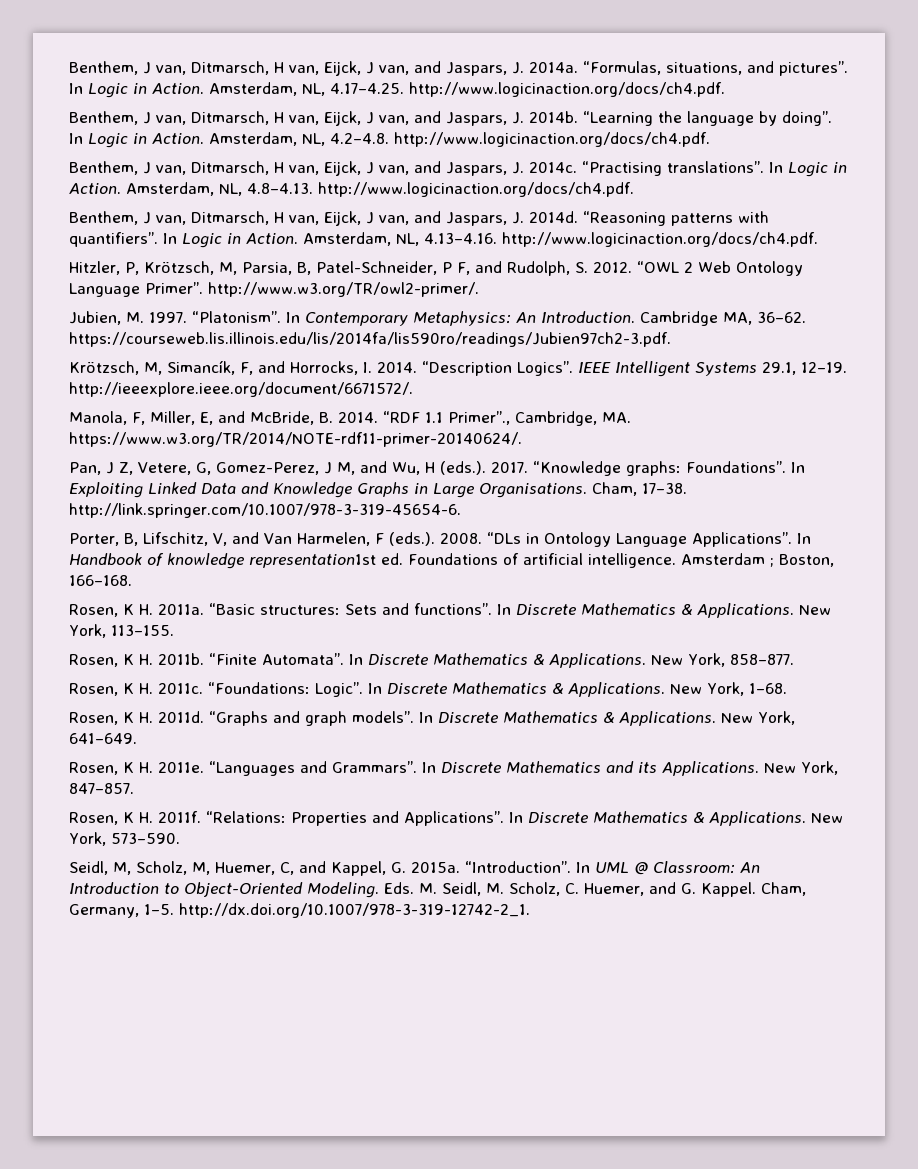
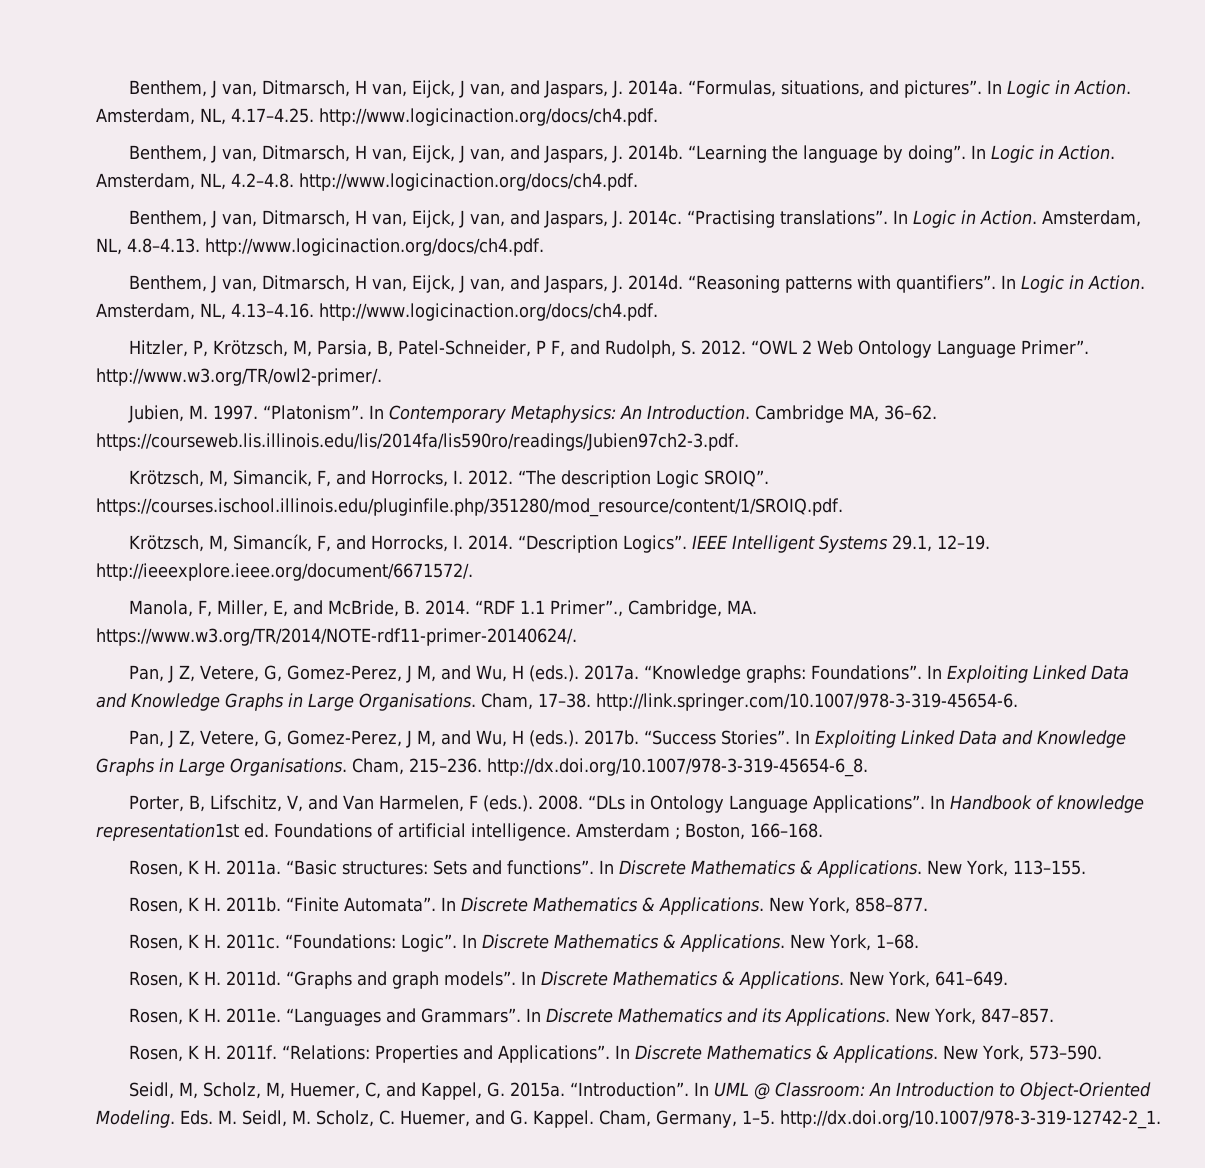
+ Krötzsch, M, Simancik, F, and Horrocks, I. 2012. “The description Logic SROIQ”. https://courses.ischool.illinois.edu/pluginfile.php/351280/mod_resource/content/1/SROIQ.pdf.
- Pan, J Z, Vetere, G, Gomez-Perez, J M, and Wu, H (eds.). 2017.
+ Pan, J Z, Vetere, G, Gomez-Perez, J M, and Wu, H (eds.). 2017a.
+ Pan, J Z, Vetere, G, Gomez-Perez, J M, and Wu, H (eds.). 2017b. “Success Stories”. In Exploiting Linked Data and Knowledge Graphs in Large Organisations. Cham, 215–236. http://dx.doi.org/10.1007/978-3-319-45654-6_8.

